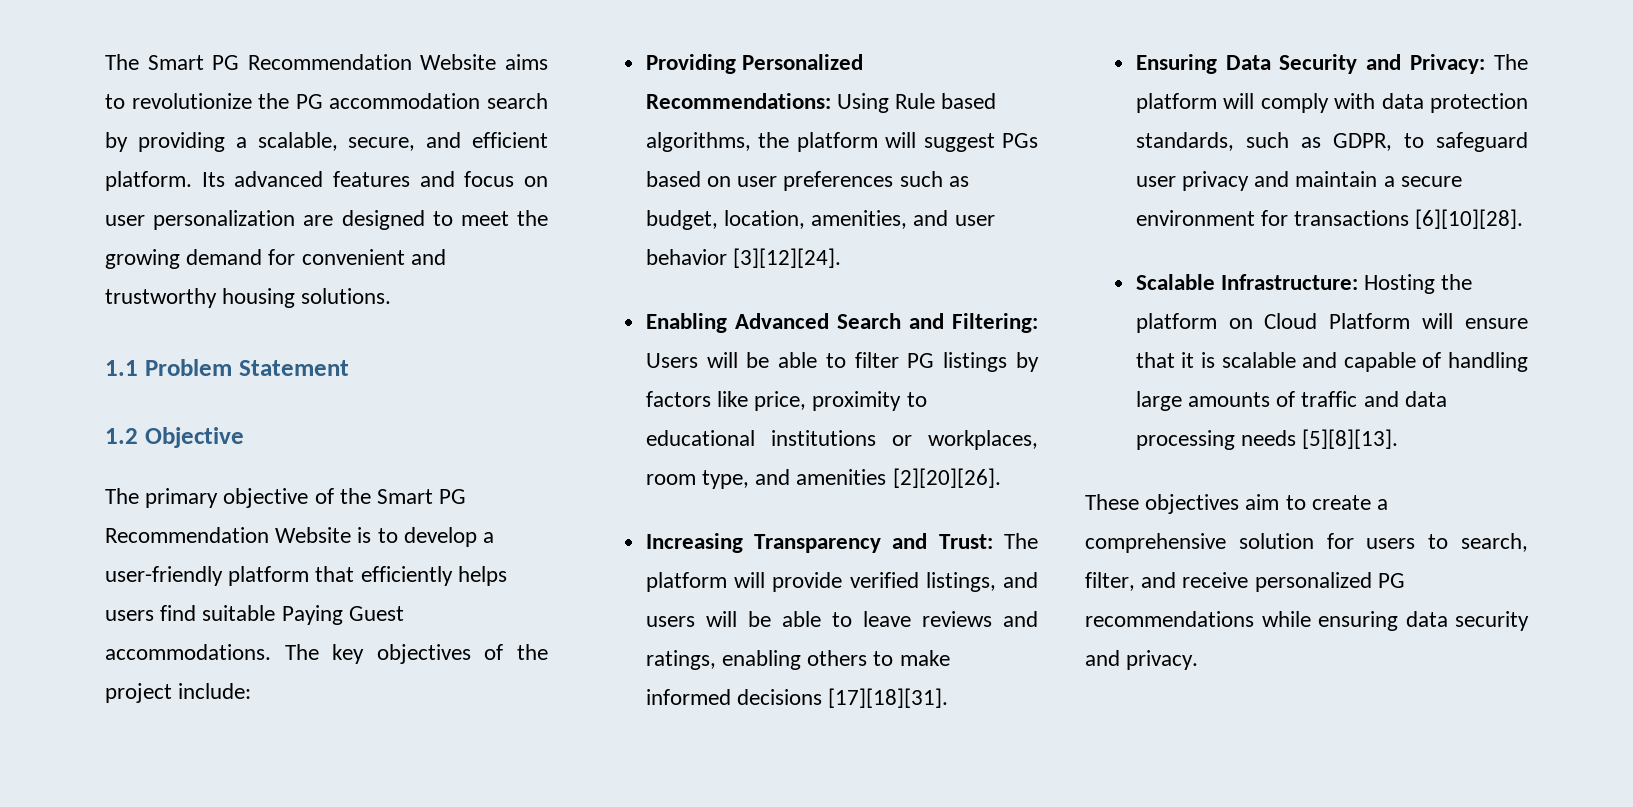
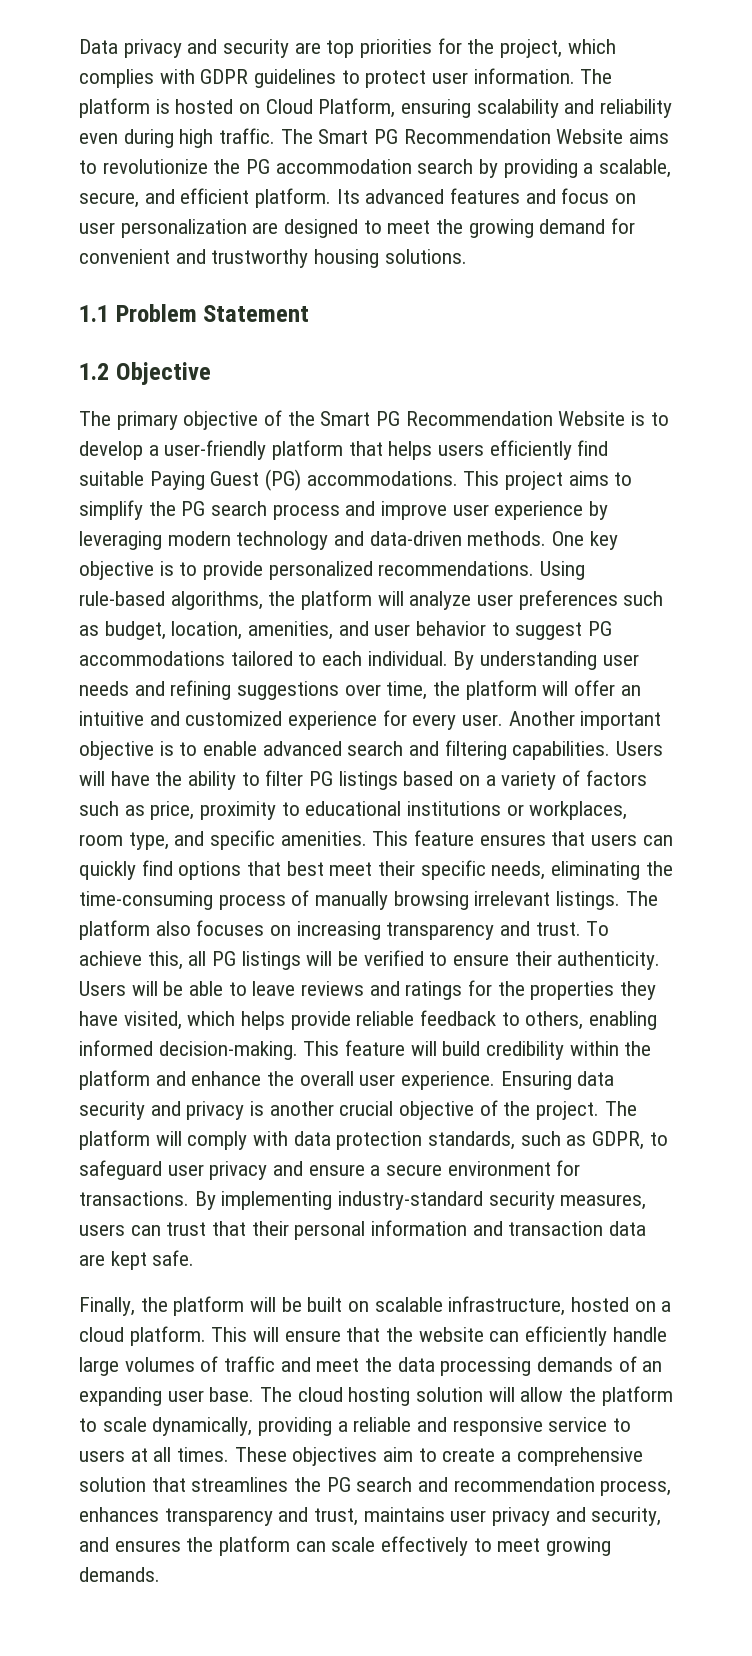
+ Data privacy and security are top priorities for the project, which complies with GDPR guidelines to protect user information. The platform is hosted on Cloud Platform, ensuring scalability and reliability even during high traffic.
- The primary objective of the Smart PG Recommendation Website is to develop a user-friendly platform that efficiently helps users find suitable Paying Guest accommodations. The key objectives of the project include:
- Providing Personalized Recommendations: Using Rule based algorithms, the platform will suggest PGs based on user preferences such as budget, location, amenities, and user behavior [3][12][24].
- Enabling Advanced Search and Filtering: Users will be able to filter PG listings by factors like price, proximity to educational institutions or workplaces, room type, and amenities [2][20][26].
- Increasing Transparency and Trust: The platform will provide verified listings, and users will be able to leave reviews and ratings, enabling others to make informed decisions [17][18][31].
- Ensuring Data Security and Privacy:
+ The primary objective of the Smart PG Recommendation Website is to develop a user-friendly platform that helps users efficiently find suitable Paying Guest (PG) accommodations. This project aims to simplify the PG search process and improve user experience by leveraging modern technology and data-driven methods. One key objective is to provide personalized recommendations. Using rule-based algorithms, the platform will analyze user preferences such as budget, location, amenities, and user behavior to suggest PG accommodations tailored to each individual. By understanding user needs and refining suggestions over time, the platform will offer an intuitive and customized experience for every user. Another important objective is to enable advanced search and filtering capabilities. Users will have the ability to filter PG listings based on a variety of factors such as price, proximity to educational institutions or workplaces, room type, and specific amenities. This feature ensures that users can quickly find options that best meet their specific needs, eliminating the time-consuming process of manually browsing irrelevant listings. The platform also focuses on increasing transparency and trust. To achieve this, all PG listings will be verified to ensure their authenticity. Users will be able to leave reviews and ratings for the properties they have visited, which helps provide reliable feedback to others, enabling informed decision-making. This feature will build credibility within the platform and enhance the overall user experience. Ensuring data security and privacy is another crucial objective of the project.
- The platform will comply with data protection standards, such as GDPR, to safeguard user privacy and maintain a secure environment for transactions [6][10][28].
- Scalable Infrastructure: Hosting the platform on Cloud Platform will ensure that it is scalable and capable of handling large amounts of traffic and data processing needs [5][8][13].
- These objectives aim to create a comprehensive solution for users to search, filter, and receive personalized PG recommendations while ensuring data security and privacy.
+ The platform will comply with data protection standards, such as GDPR, to safeguard user privacy and ensure a secure environment for transactions. By implementing industry-standard security measures, users can trust that their personal information and transaction data are kept safe.
+ Finally, the platform will be built on scalable infrastructure, hosted on a cloud platform. This will ensure that the website can efficiently handle large volumes of traffic and meet the data processing demands of an expanding user base. The cloud hosting solution will allow the platform to scale dynamically, providing a reliable and responsive service to users at all times. These objectives aim to create a comprehensive solution that streamlines the PG search and recommendation process, enhances transparency and trust, maintains user privacy and security, and ensures the platform can scale effectively to meet growing demands.

